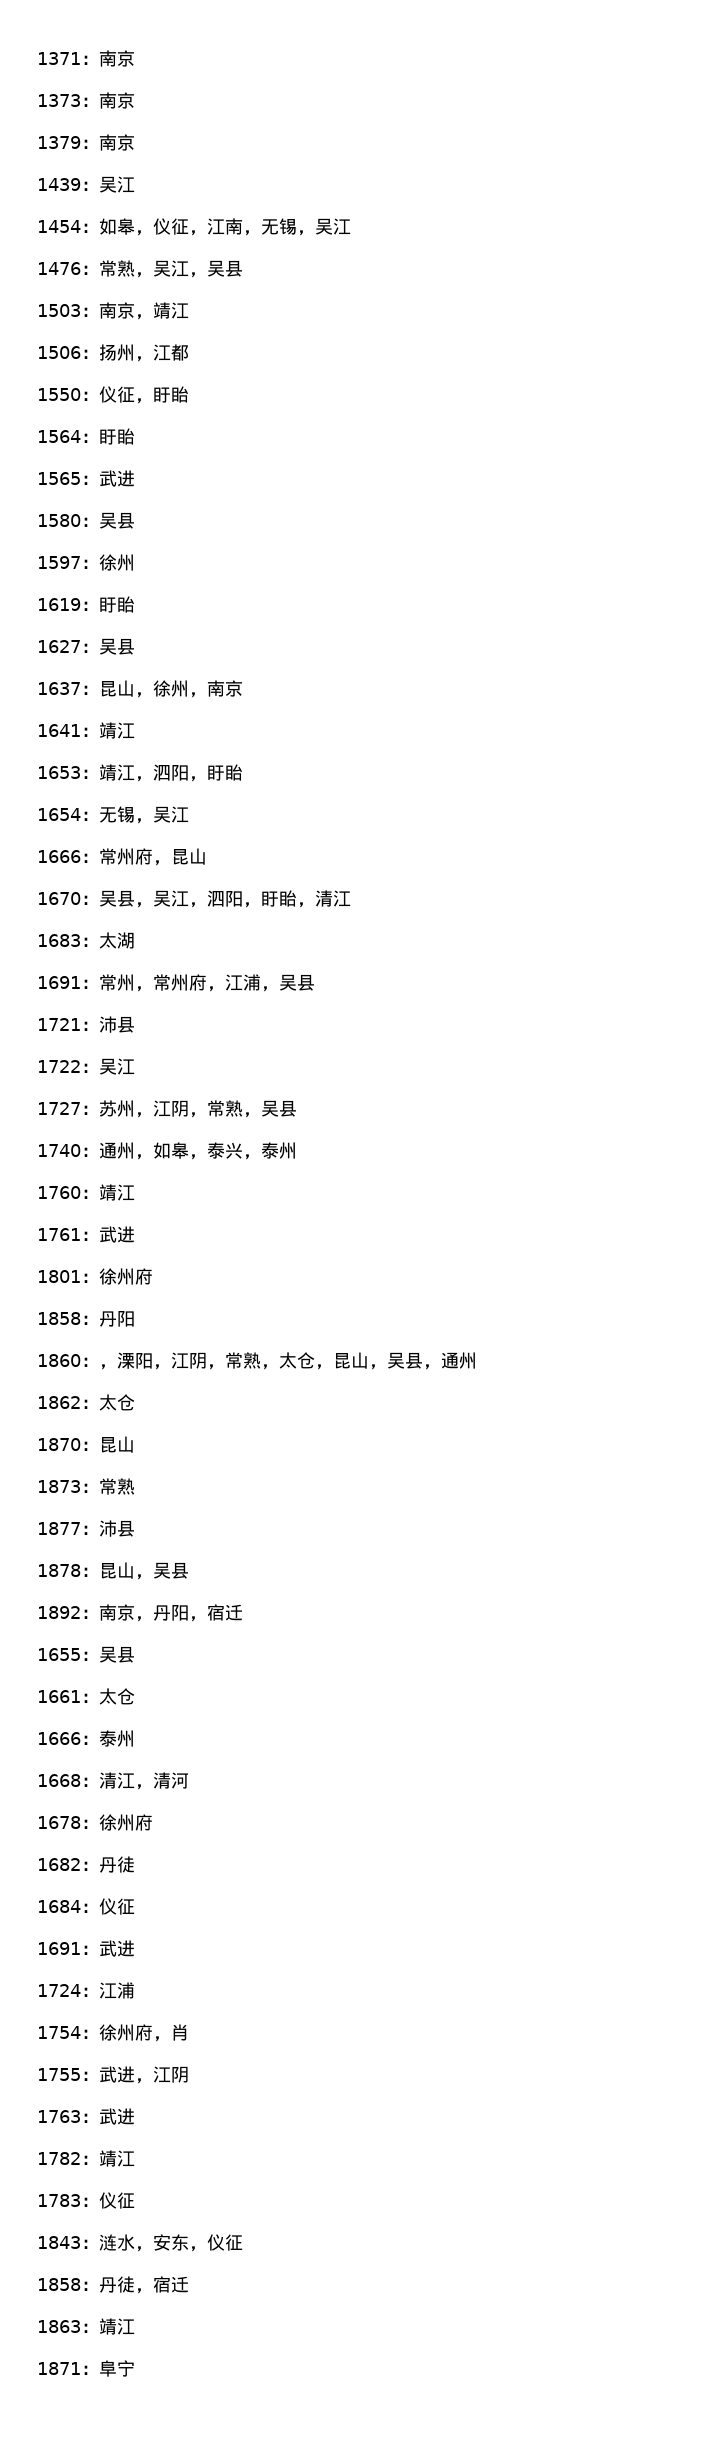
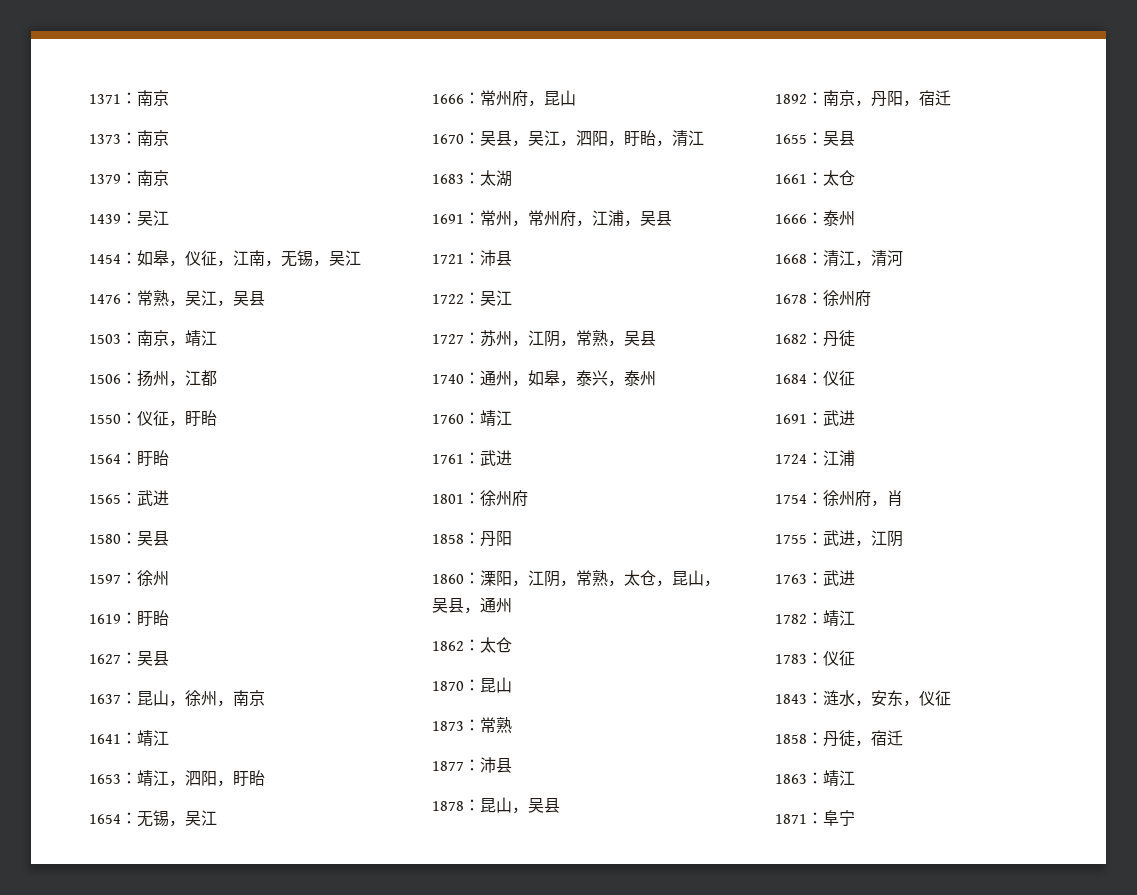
- 1860：，溧阳，江阴，常熟，太仓，昆山，吴县，通州
+ 1860：溧阳，江阴，常熟，太仓，昆山，吴县，通州

